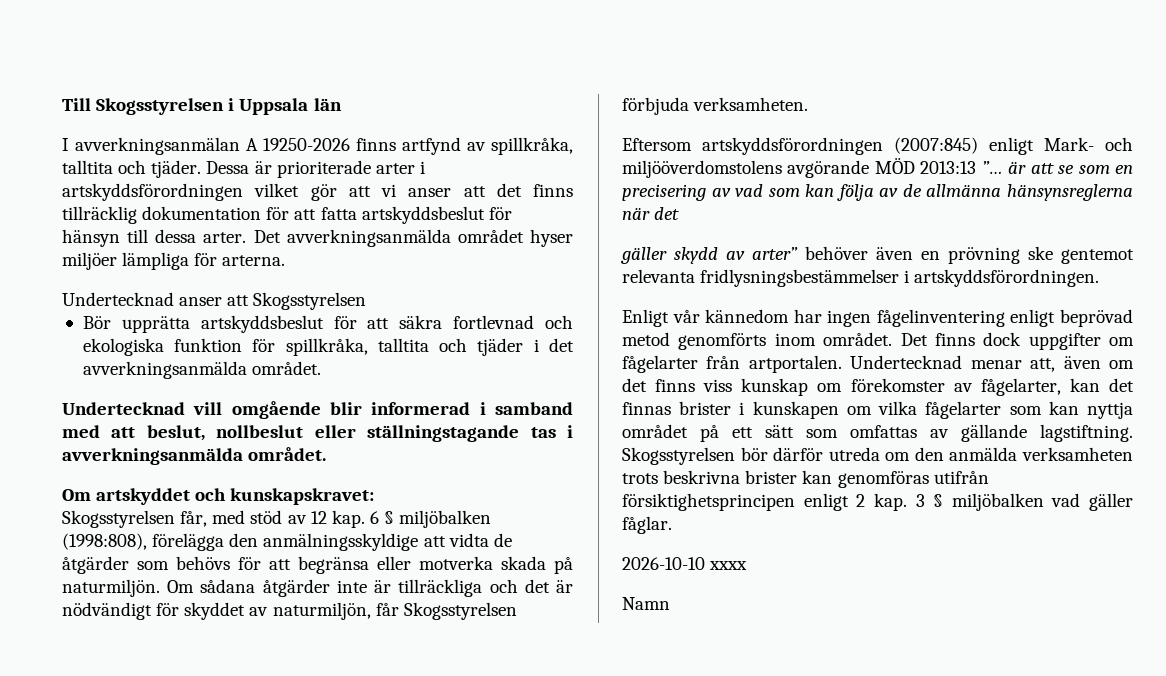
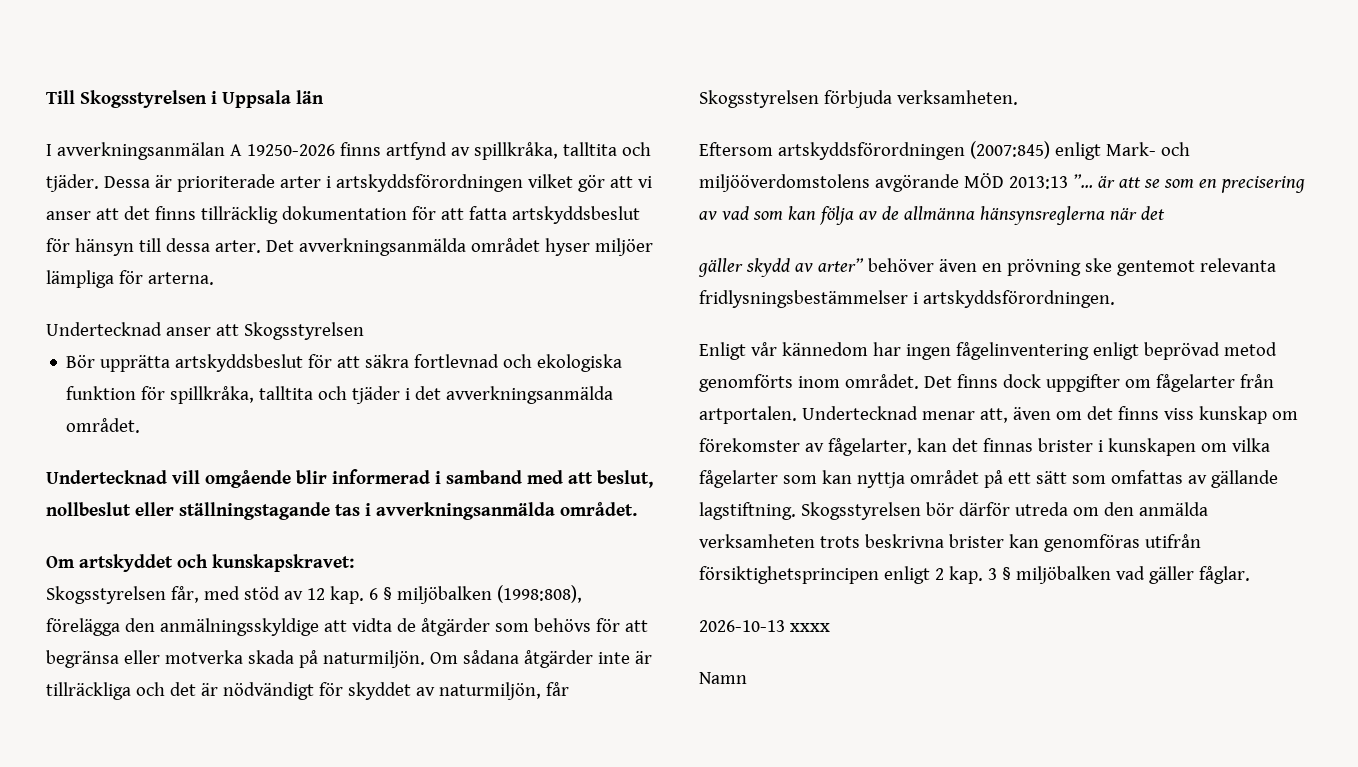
- 2026-10-10 xxxx
+ 2026-10-13 xxxx

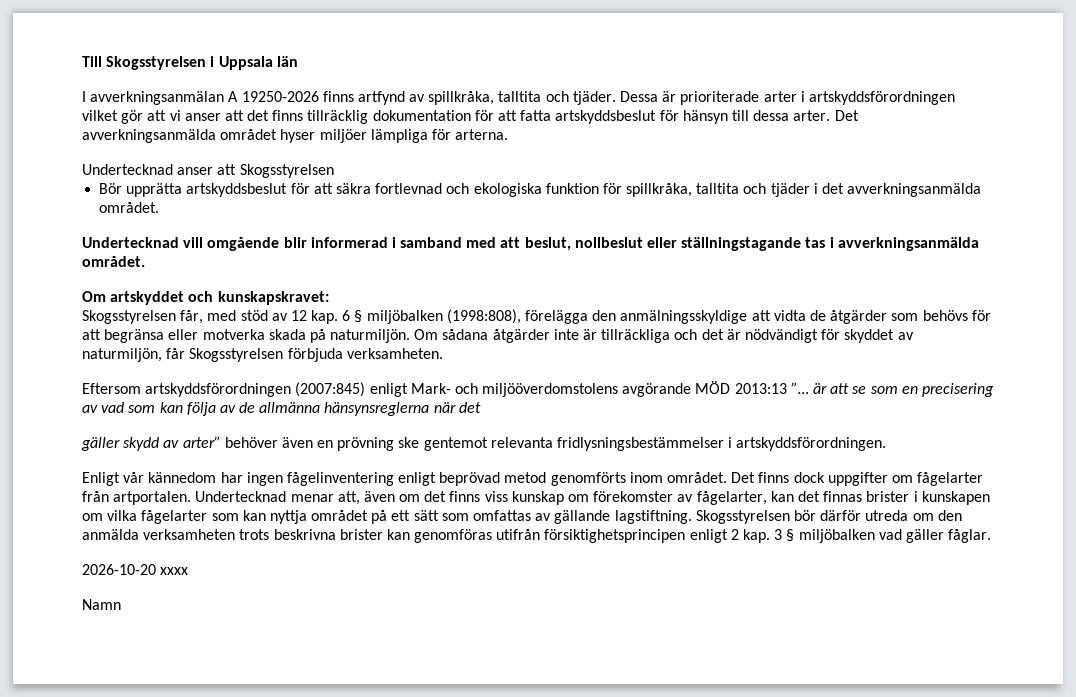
- 2026-10-13 xxxx
+ 2026-10-20 xxxx

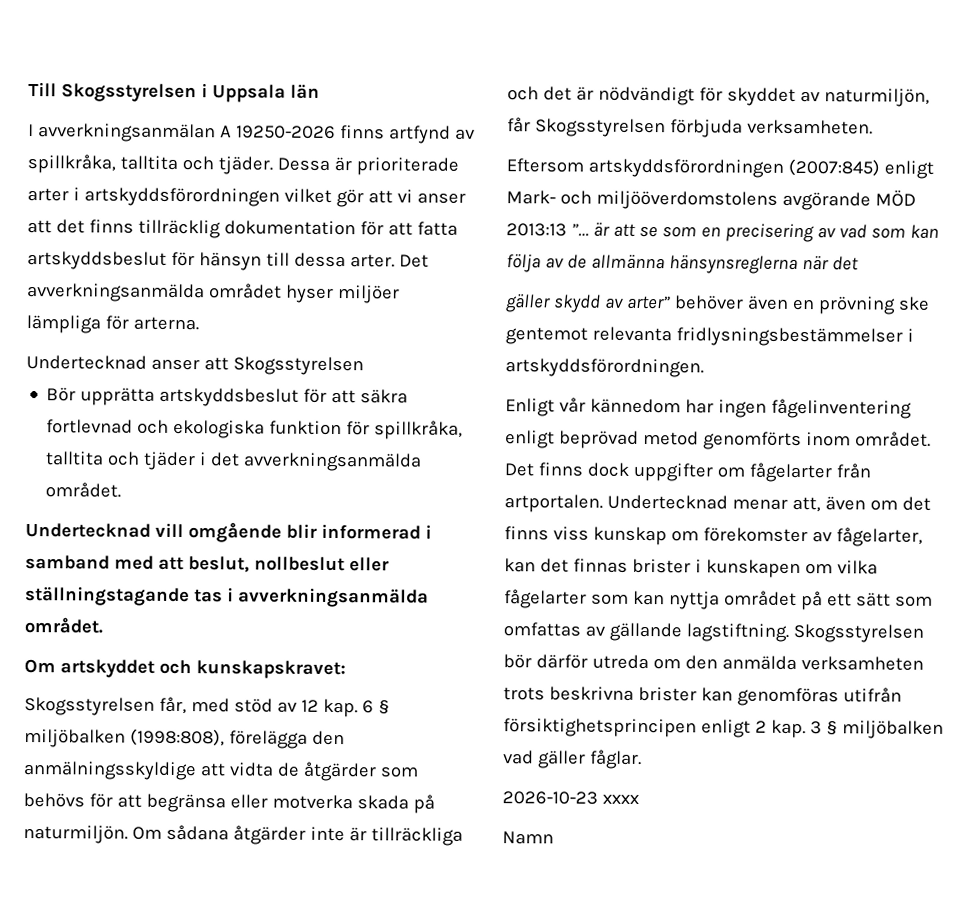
- 2026-10-20 xxxx
+ 2026-10-23 xxxx

